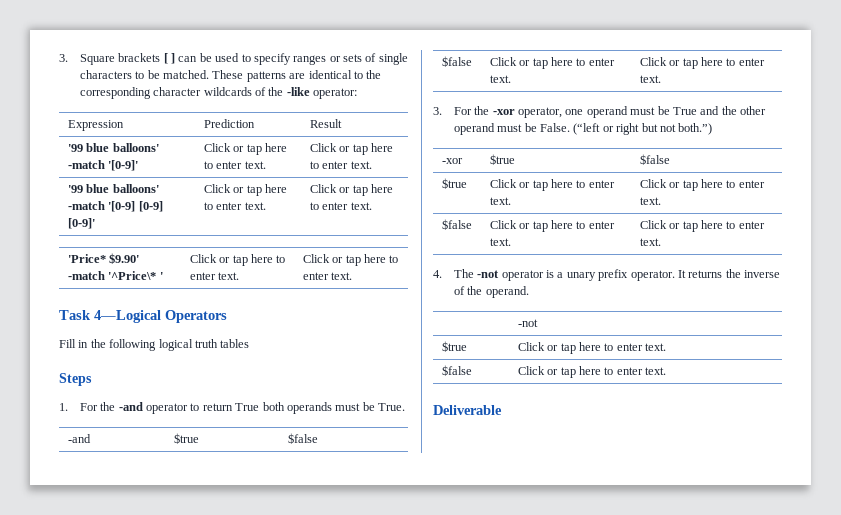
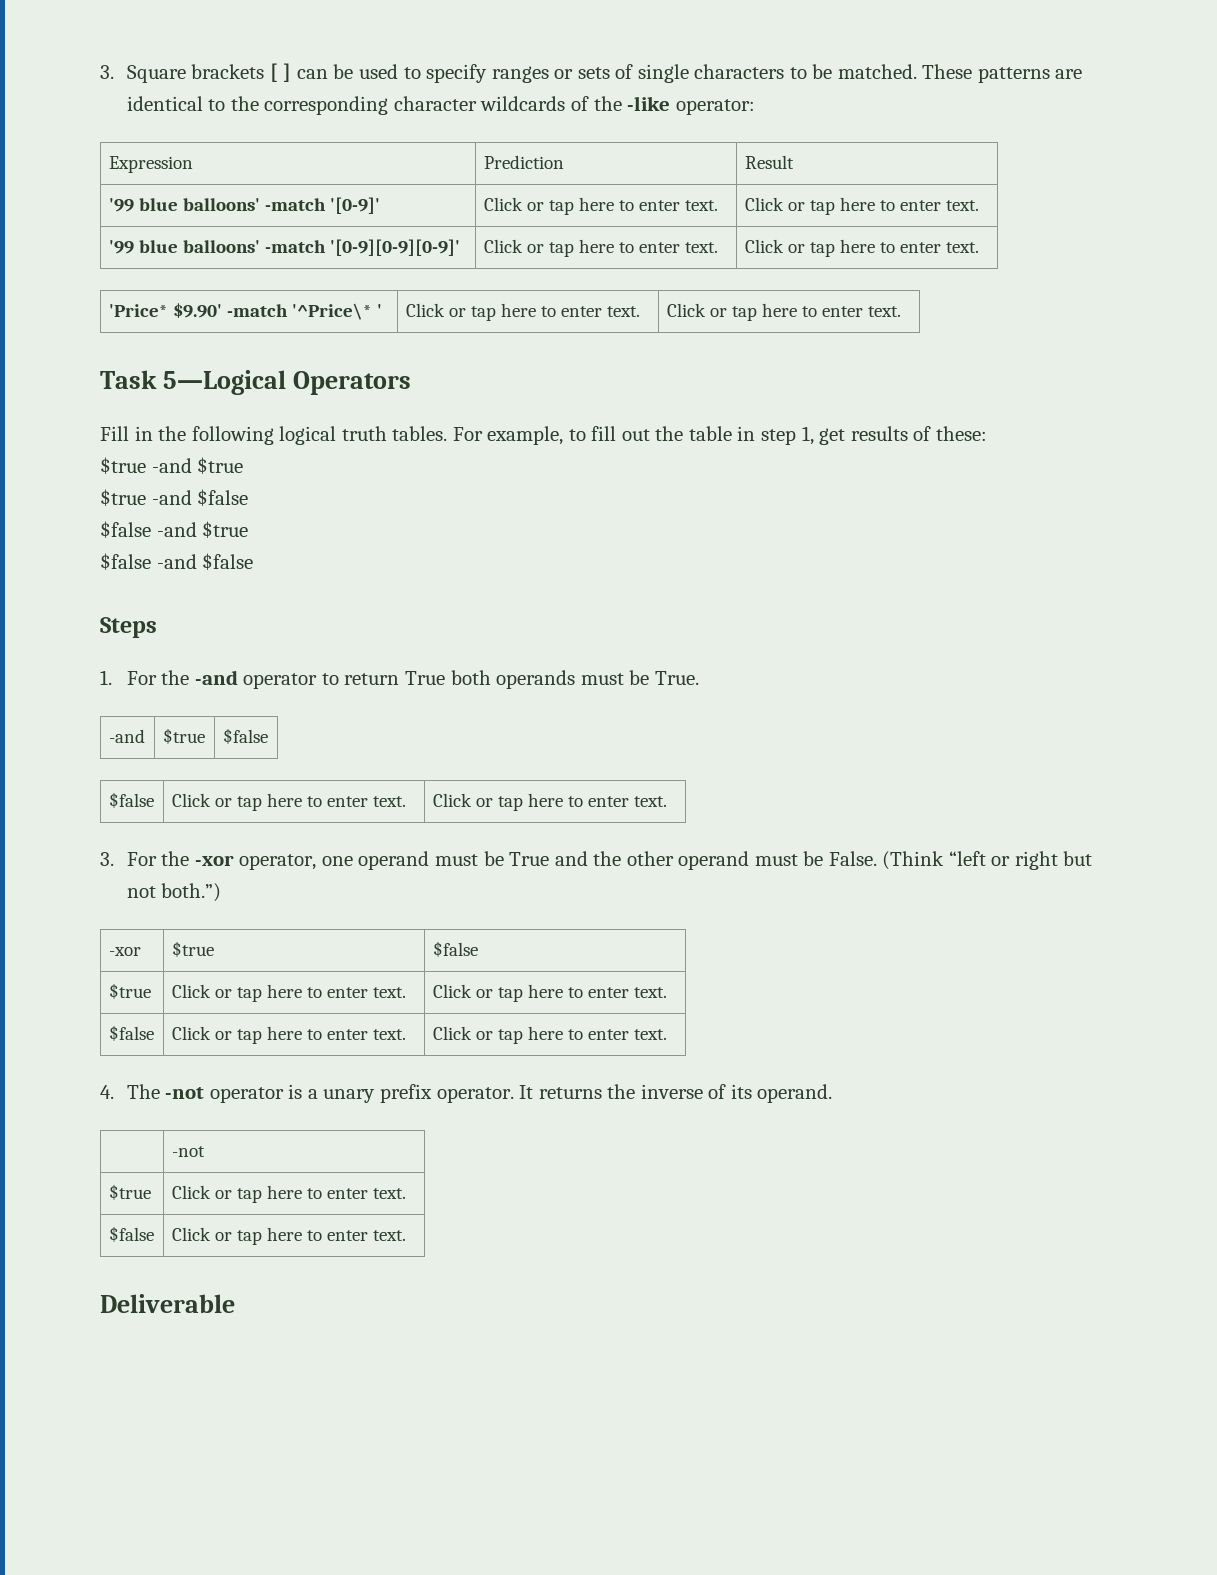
- '99 blue balloons' -match '[0-9] [0-9] [0-9]' | Click or tap here to enter text. | Click or tap here to enter text.
+ '99 blue balloons' -match '[0-9][0-9][0-9]' | Click or tap here to enter text. | Click or tap here to enter text.
- Task 4—Logical Operators
+ Task 5—Logical Operators
- Fill in the following logical truth tables
+ Fill in the following logical truth tables. For example, to fill out the table in step 1, get results of these:
+ $true -and $true
+ $true -and $false
+ $false -and $true
+ $false -and $false
- (“left or right but not both.”)
+ (Think “left or right but not both.”)
- It returns the inverse of the operand.
+ It returns the inverse of its operand.

